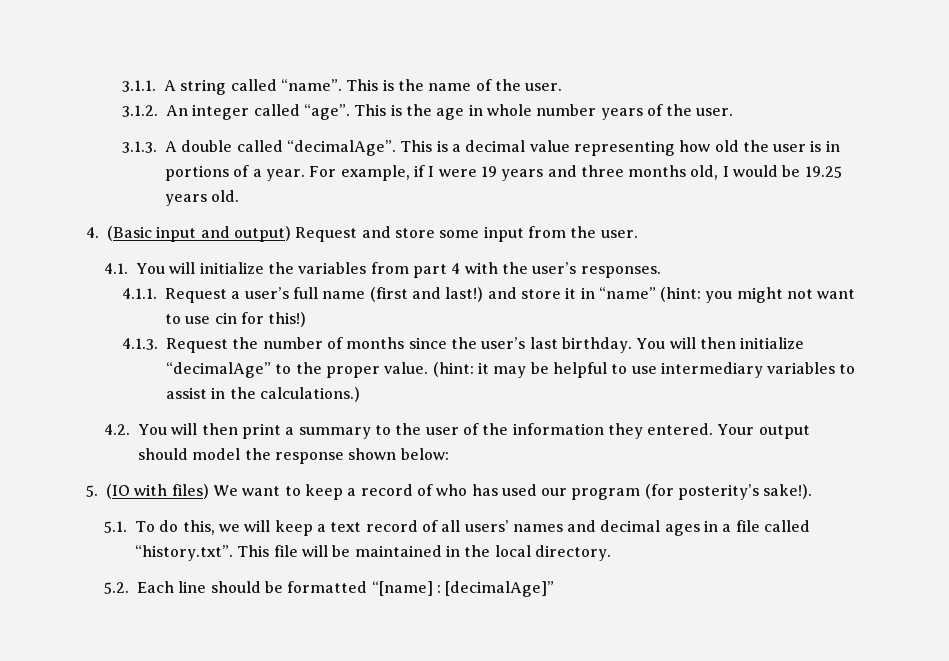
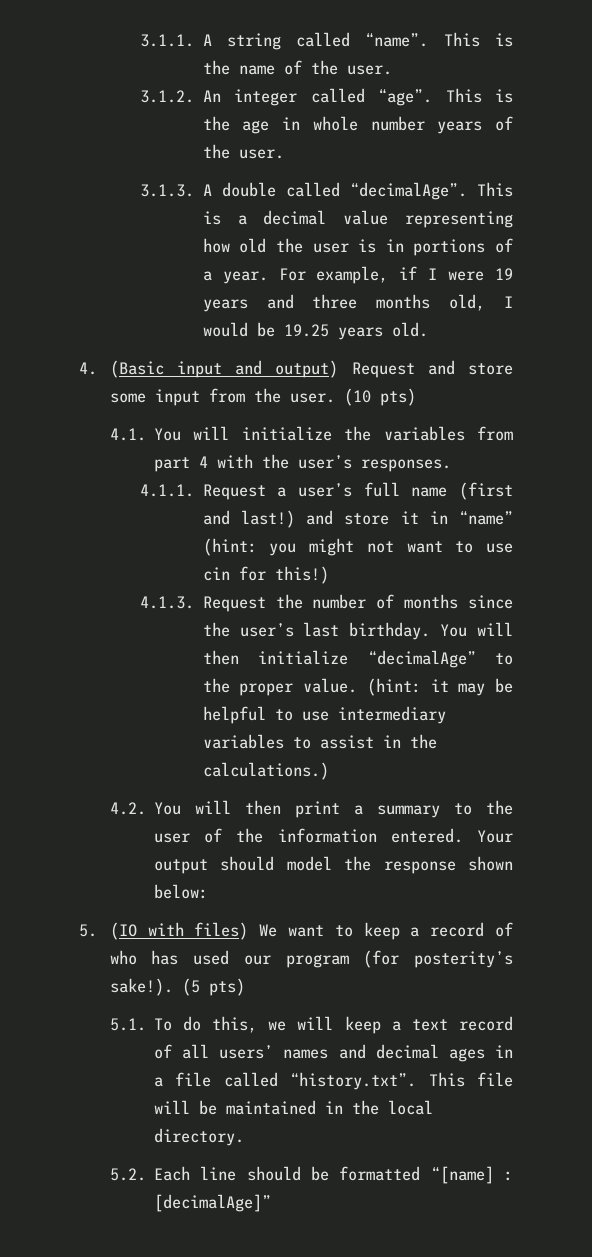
+ (10 pts)
- 4.2. You will then print a summary to the user of the information they entered.
+ 4.2. You will then print a summary to the user of the information entered.
+ (5 pts)

